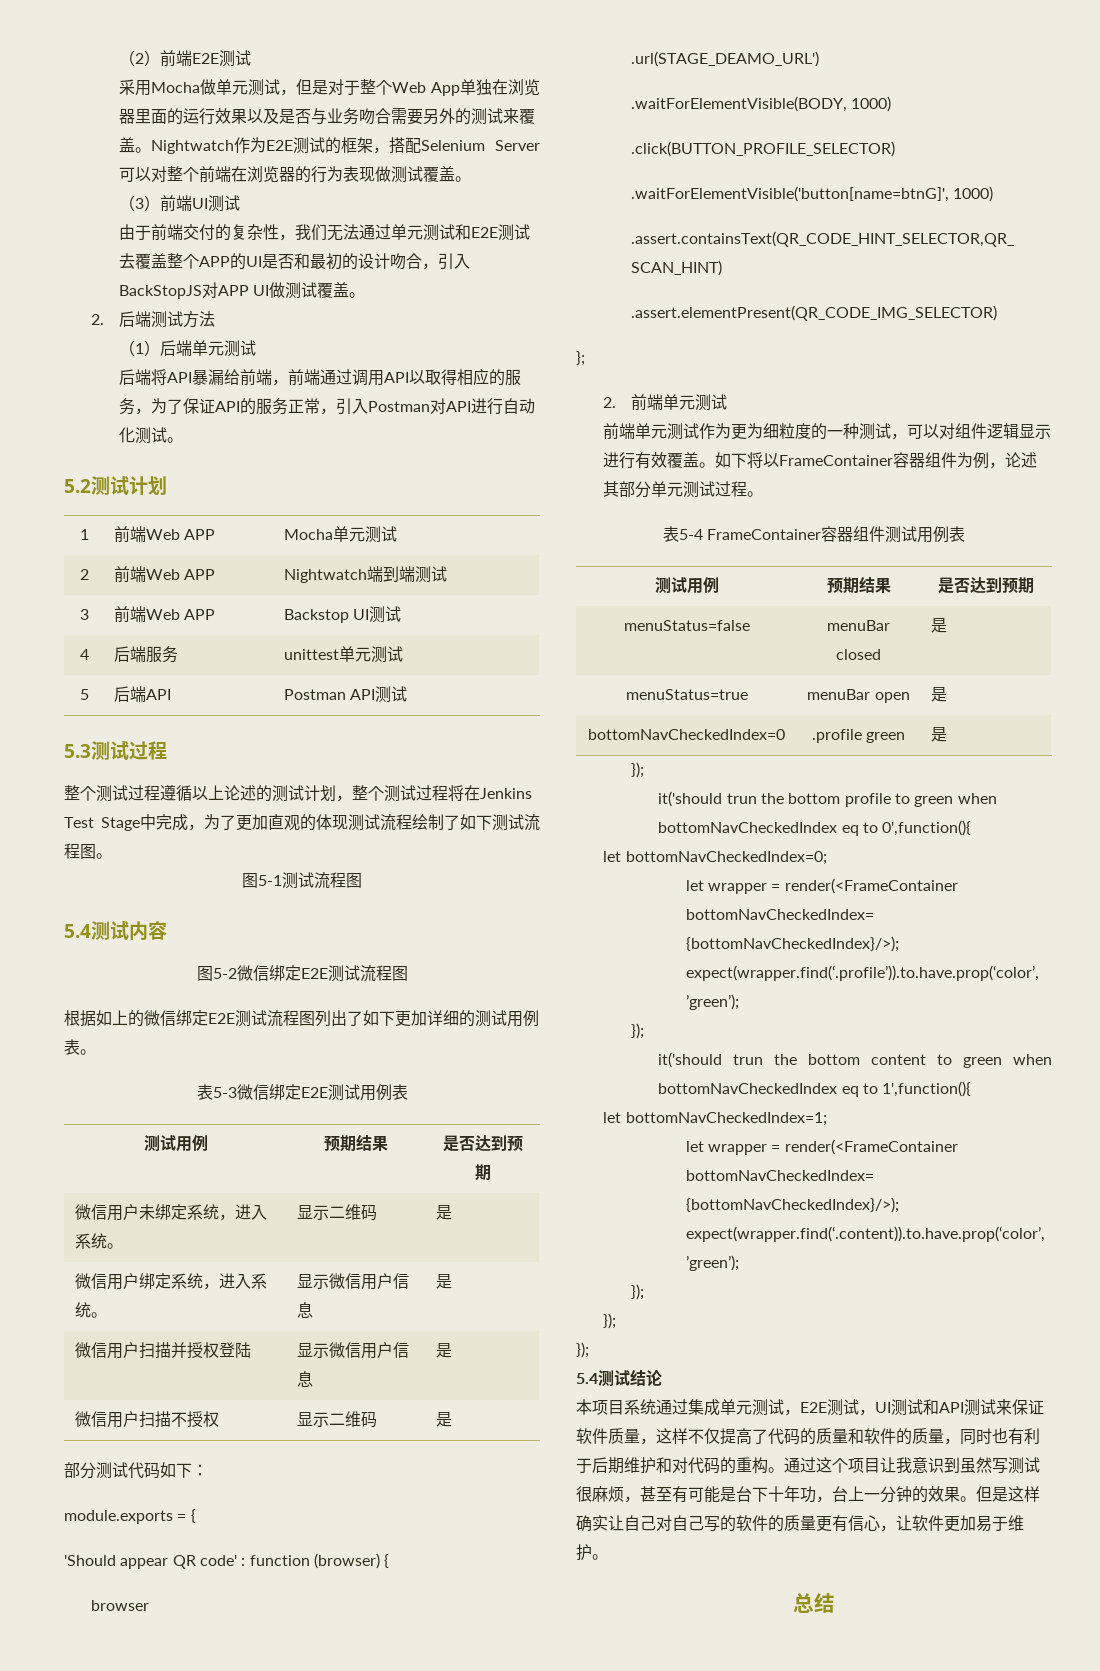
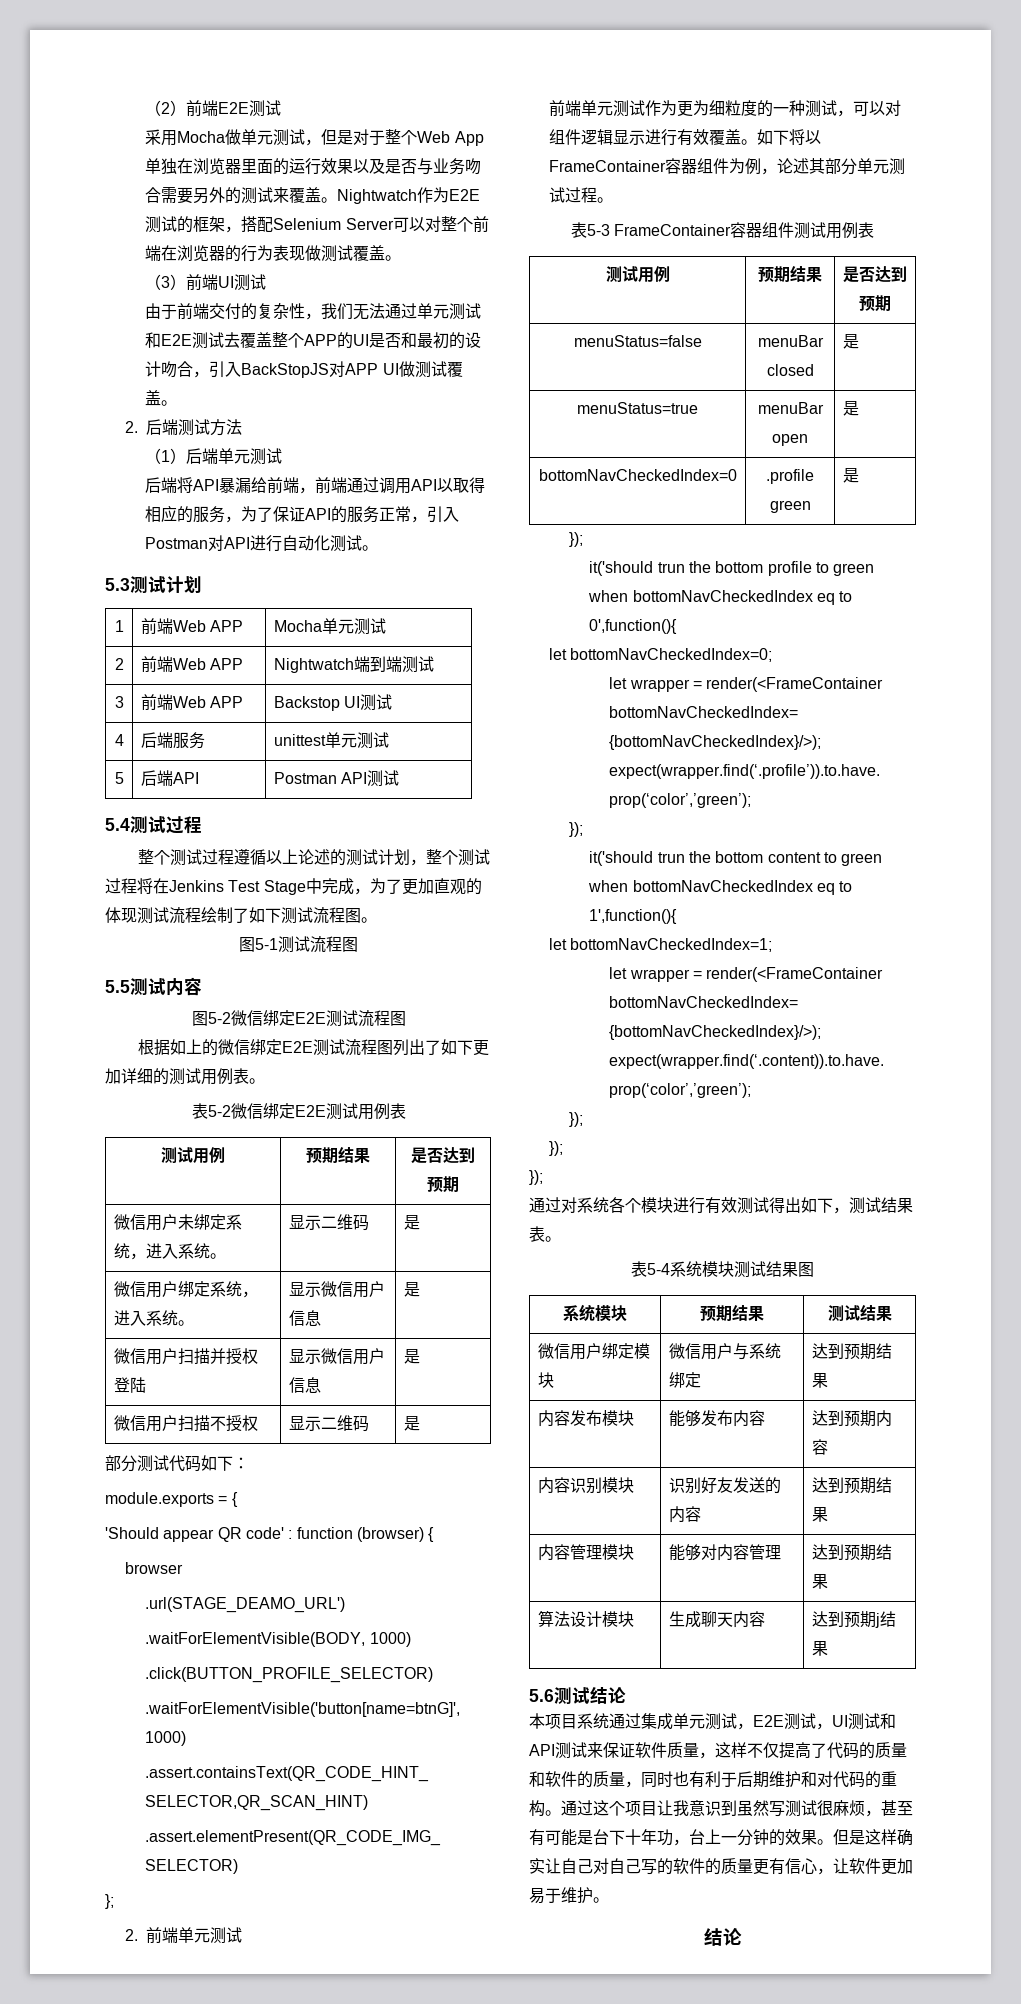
- 5.2测试计划
+ 5.3测试计划
- 5.3测试过程
+ 5.4测试过程
- 5.4测试内容
+ 5.5测试内容
- 表5-3微信绑定E2E测试用例表
+ 表5-2微信绑定E2E测试用例表
- 表5-4 FrameContainer容器组件测试用例表
+ 表5-3 FrameContainer容器组件测试用例表
- 5.4测试结论
+ 通过对系统各个模块进行有效测试得出如下，测试结果表。
+ 表5-4系统模块测试结果图
+ 系统模块 | 预期结果 | 测试结果
+ 微信用户绑定模块 | 微信用户与系统绑定 | 达到预期结果
+ 内容发布模块 | 能够发布内容 | 达到预期内容
+ 内容识别模块 | 识别好友发送的内容 | 达到预期结果
+ 内容管理模块 | 能够对内容管理 | 达到预期结果
+ 算法设计模块 | 生成聊天内容 | 达到预期j结果
+ 5.6测试结论
  但是这样确实让自己对自己写的软件的质量更有信心，让软件更加易于维护。
- 总结
+ 结论

